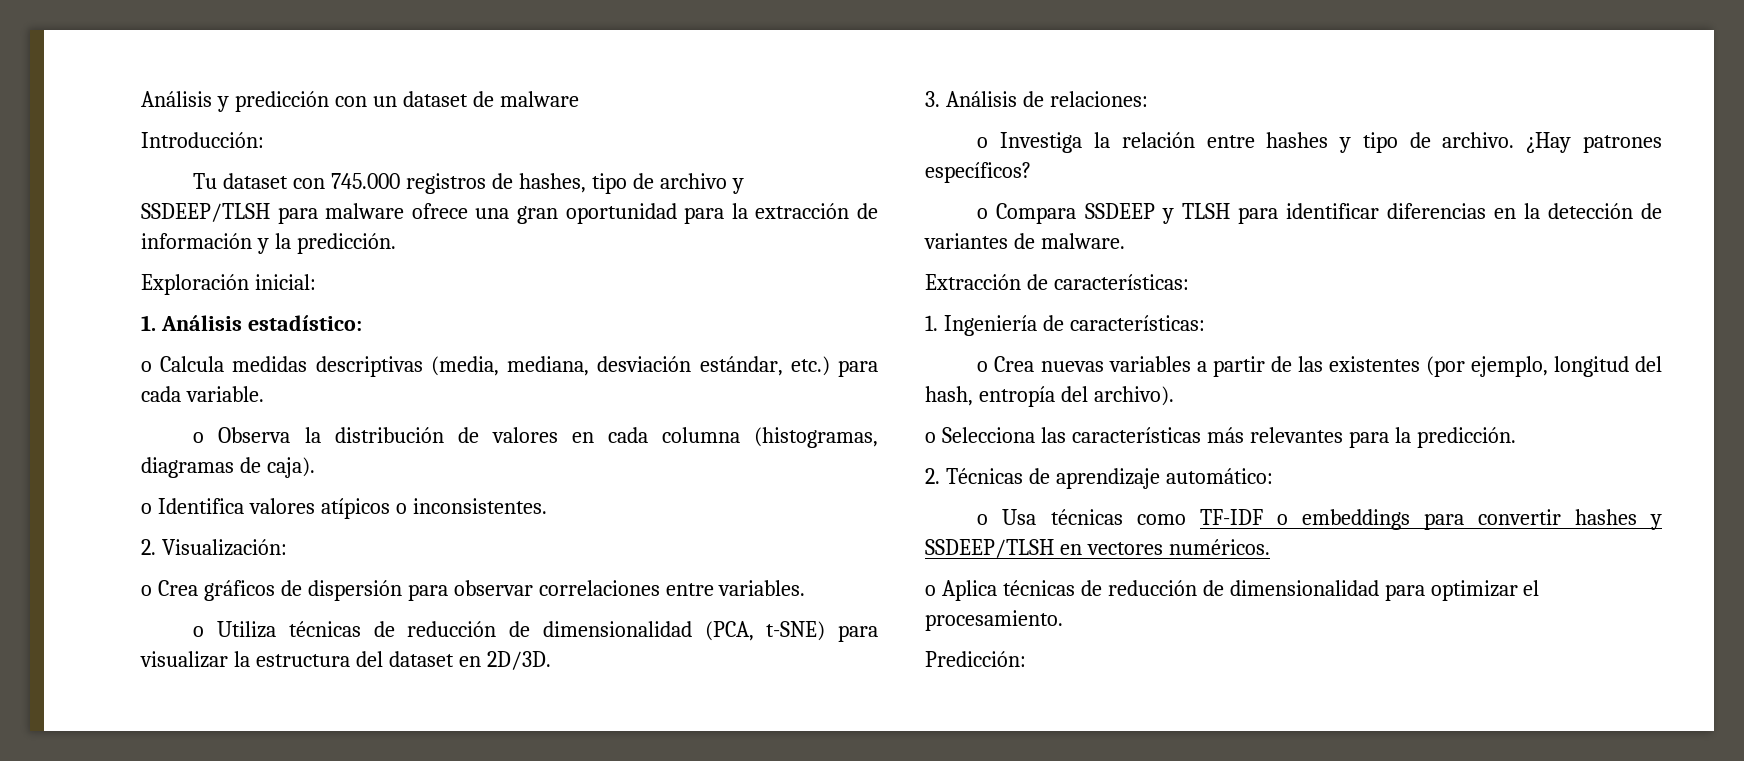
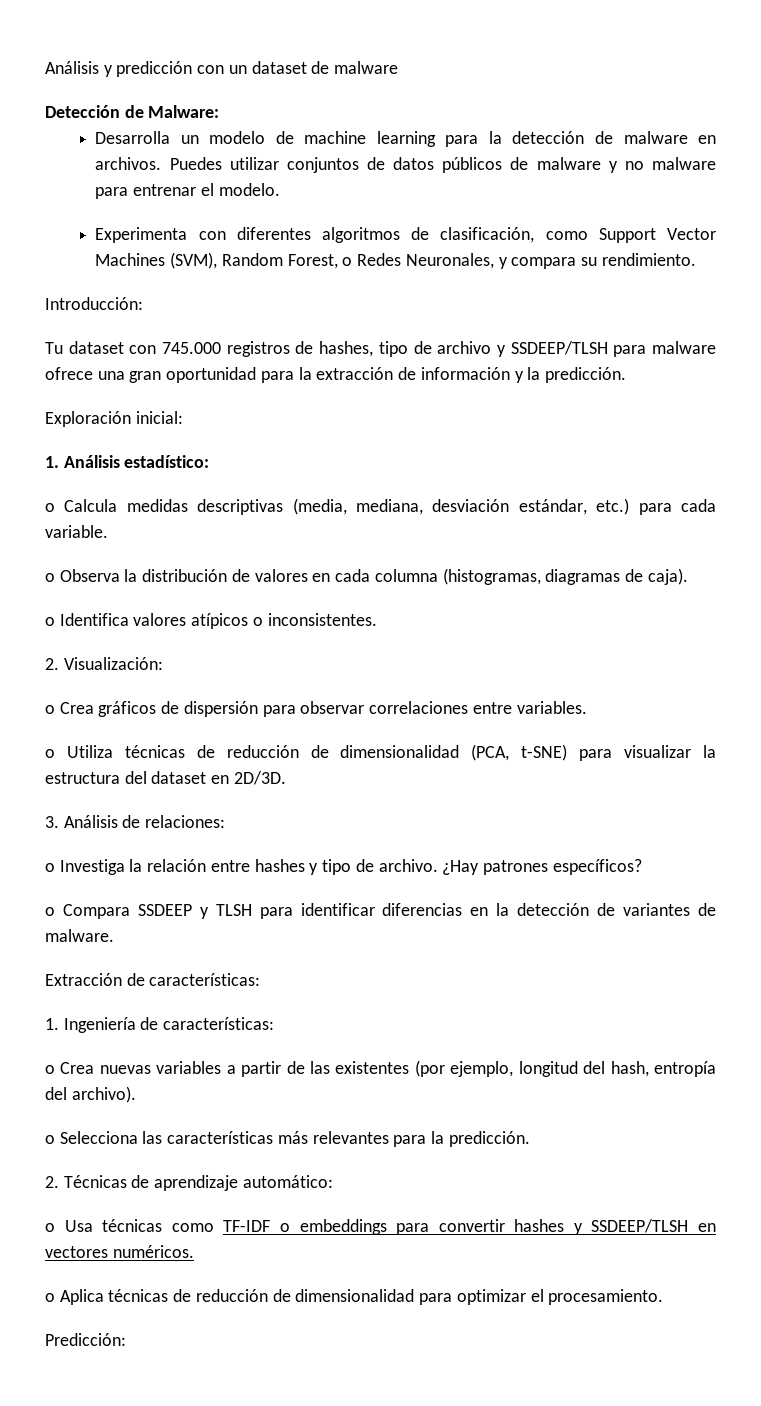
+ Detección de Malware:
+ Desarrolla un modelo de machine learning para la detección de malware en archivos. Puedes utilizar conjuntos de datos públicos de malware y no malware para entrenar el modelo.
+ Experimenta con diferentes algoritmos de clasificación, como Support Vector Machines (SVM), Random Forest, o Redes Neuronales, y compara su rendimiento.

